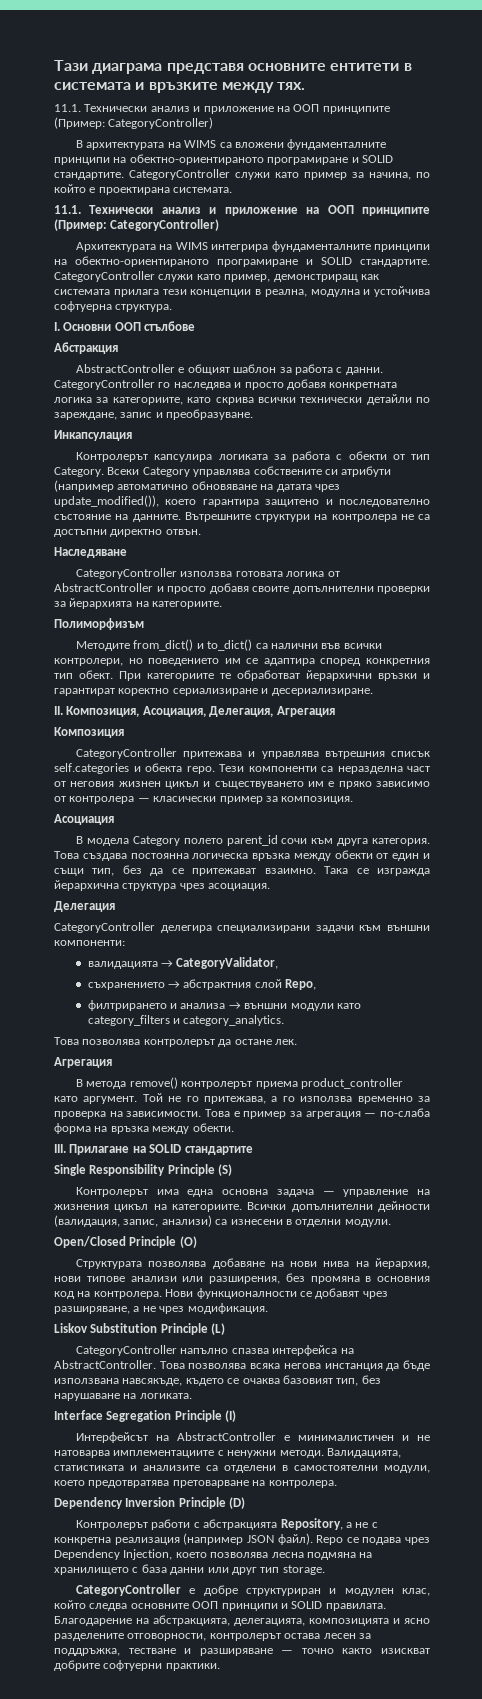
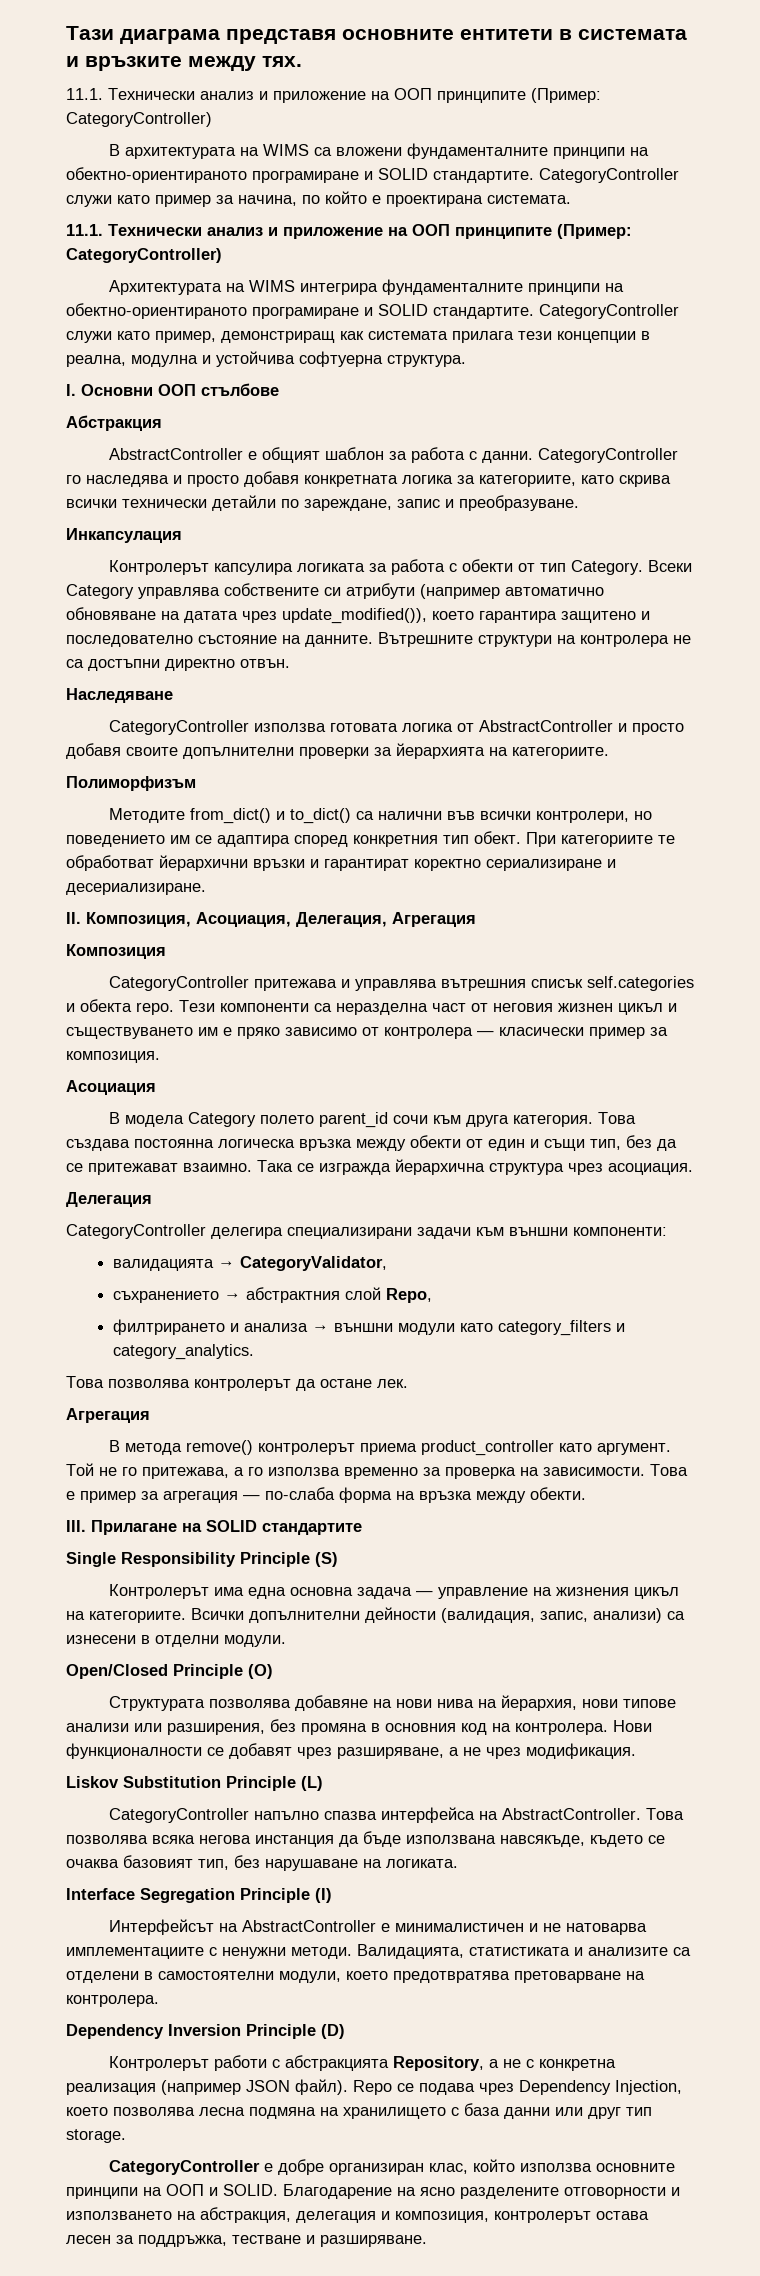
- CategoryController е добре структуриран и модулен клас, който следва основните ООП принципи и SOLID правилата. Благодарение на абстракцията, делегацията, композицията и ясно разделените отговорности, контролерът остава лесен за поддръжка, тестване и разширяване — точно както изискват добрите софтуерни практики.
+ CategoryController е добре организиран клас, който използва основните принципи на ООП и SOLID. Благодарение на ясно разделените отговорности и използването на абстракция, делегация и композиция, контролерът остава лесен за поддръжка, тестване и разширяване.

